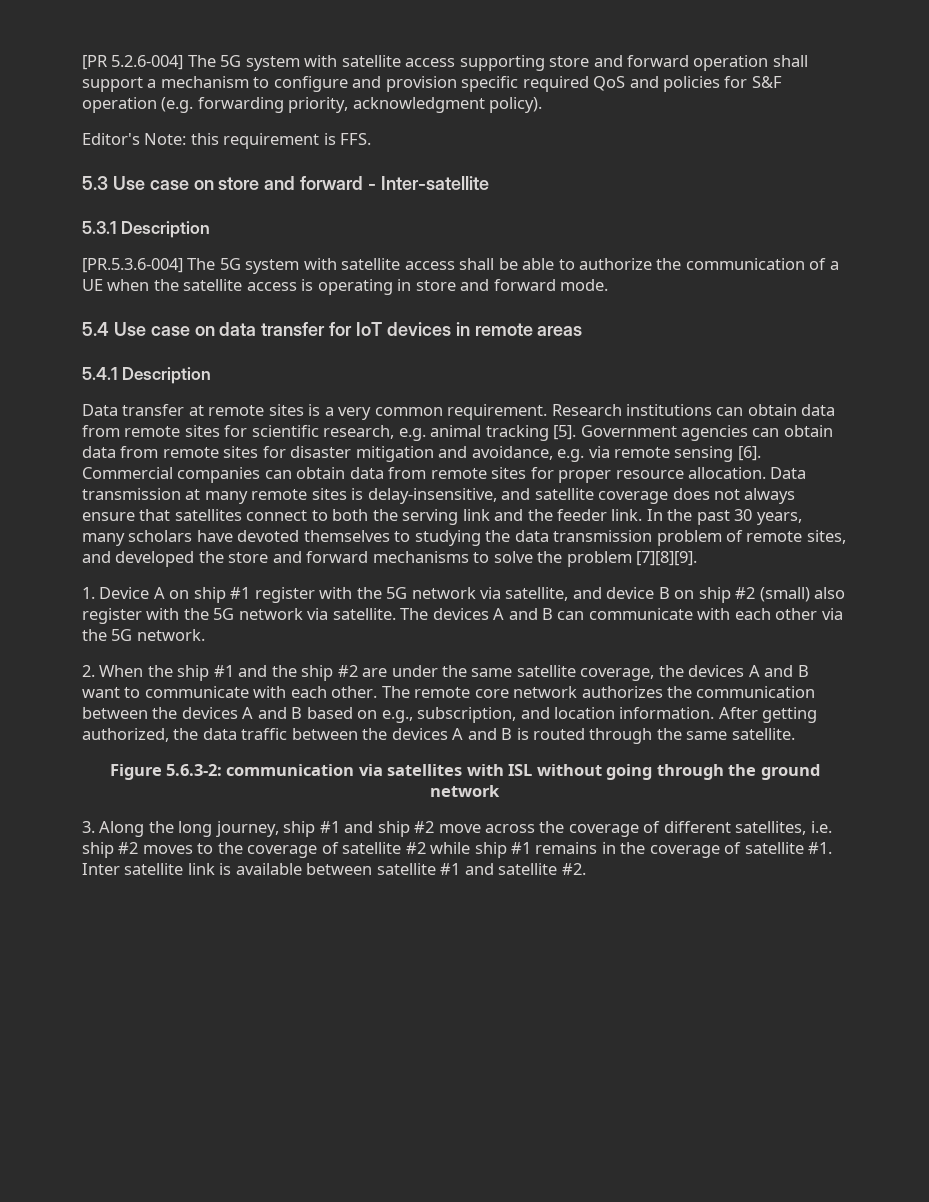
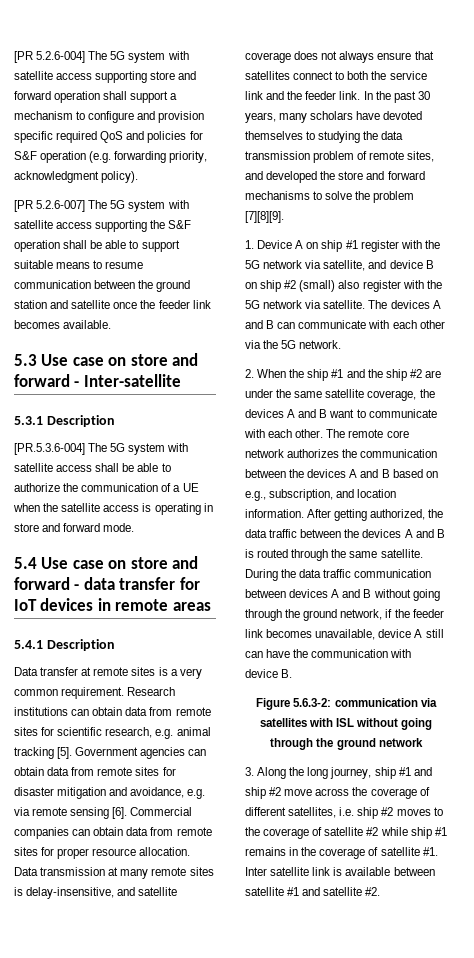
- Editor's Note: this requirement is FFS.
+ [PR 5.2.6-007] The 5G system with satellite access supporting the S&F operation shall be able to support suitable means to resume communication between the ground station and satellite once the feeder link becomes available.
- 5.4 Use case on data transfer for IoT devices in remote areas
+ 5.4 Use case on store and forward - data transfer for IoT devices in remote areas
- Data transmission at many remote sites is delay-insensitive, and satellite coverage does not always ensure that satellites connect to both the serving link and the feeder link.
+ Data transmission at many remote sites is delay-insensitive, and satellite coverage does not always ensure that satellites connect to both the service link and the feeder link.
+ During the data traffic communication between devices A and B without going through the ground network, if the feeder link becomes unavailable, device A still can have the communication with device B.

